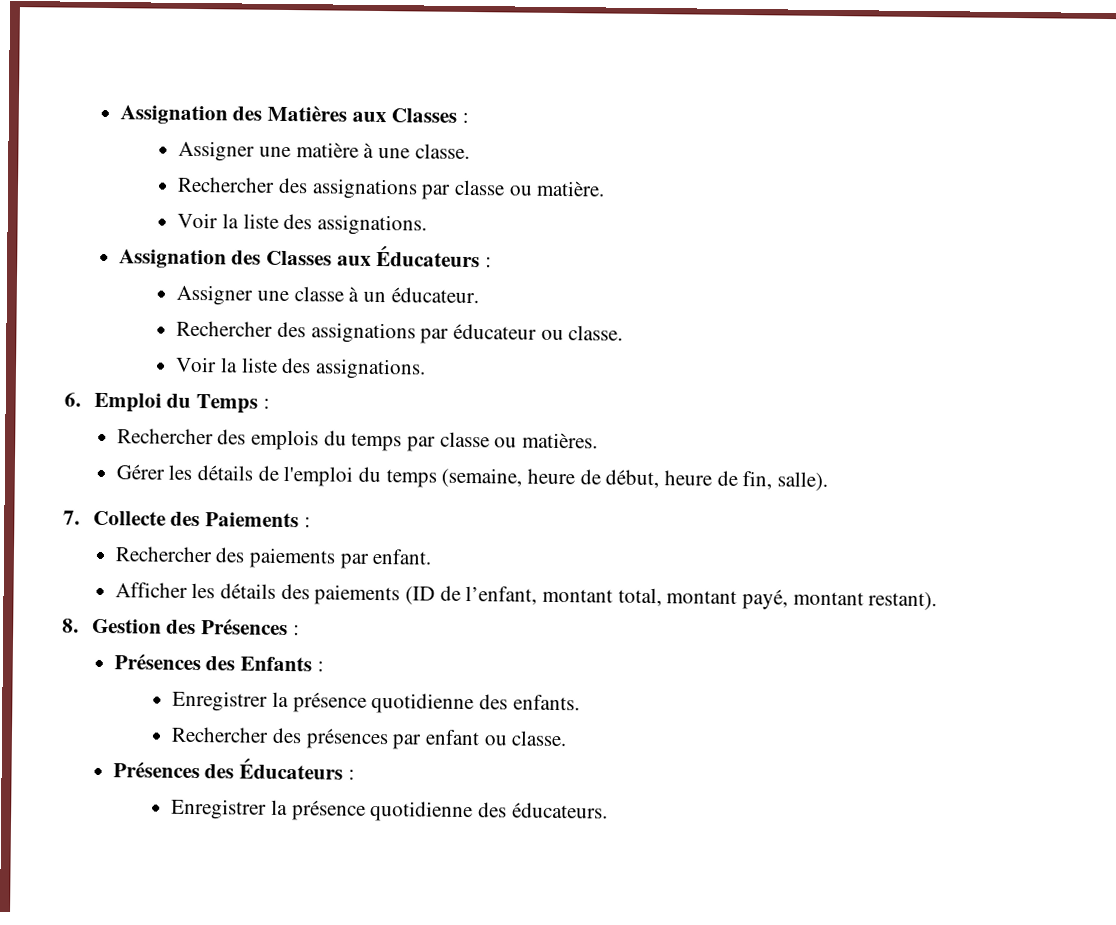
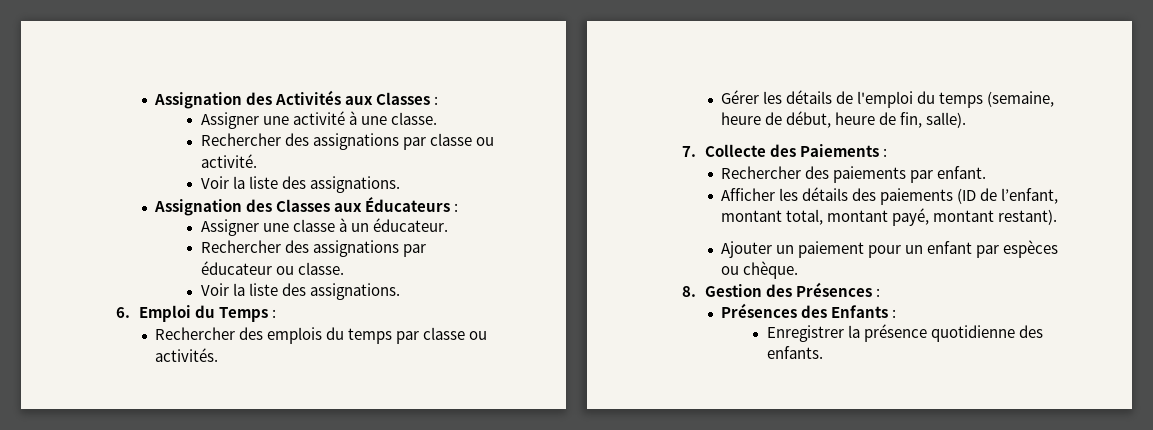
- Assignation des Matières aux Classes :
+ Assignation des Activités aux Classes :
- Assigner une matière à une classe.
+ Assigner une activité à une classe.
- Rechercher des assignations par classe ou matière.
+ Rechercher des assignations par classe ou activité.
- Rechercher des emplois du temps par classe ou matières.
+ Rechercher des emplois du temps par classe ou activités.
+ Ajouter un paiement pour un enfant par espèces ou chèque.
- Rechercher des présences par enfant ou classe.
- Présences des Éducateurs :
- Enregistrer la présence quotidienne des éducateurs.

